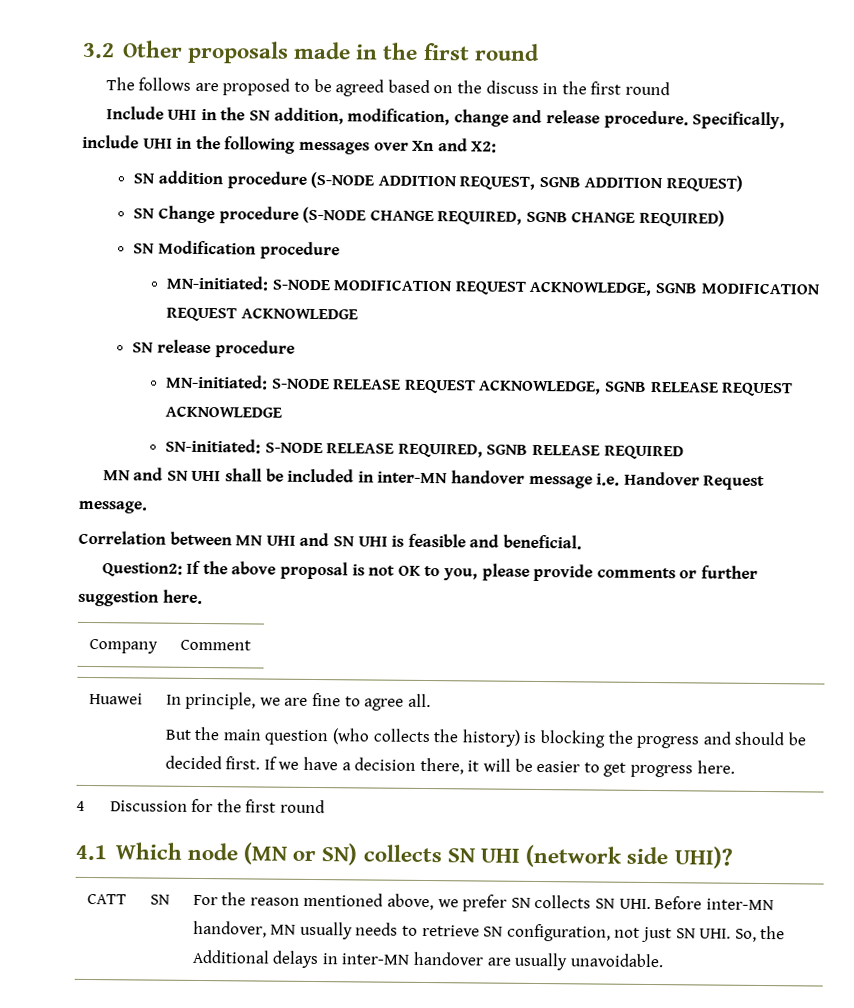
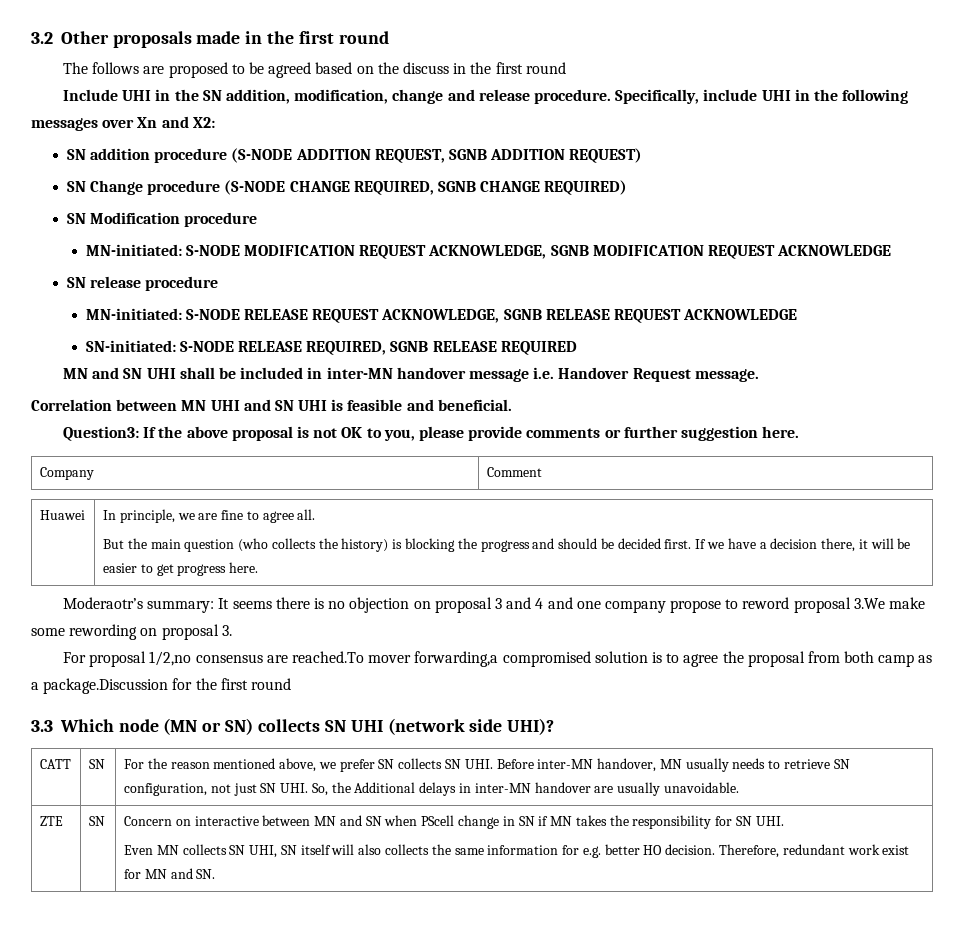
- Question2: If the above proposal is not OK to you, please provide comments or further suggestion here.
+ Question3: If the above proposal is not OK to you, please provide comments or further suggestion here.
- 4 Discussion for the first round
+ Moderaotr’s summary: It seems there is no objection on proposal 3 and 4 and one company propose to reword proposal 3.We make some rewording on proposal 3.
+ For proposal 1/2,no consensus are reached.To mover forwarding,a compromised solution is to agree the proposal from both camp as a package.Discussion for the first round
- 4.1 Which node (MN or SN) collects SN UHI (network side UHI)?
+ 3.3 Which node (MN or SN) collects SN UHI (network side UHI)?
+ ZTE | SN | Concern on interactive between MN and SN when PScell change in SN if MN takes the responsibility for SN UHI.
+ Even MN collects SN UHI, SN itself will also collects the same information for e.g. better HO decision. Therefore, redundant work exist for MN and SN.

